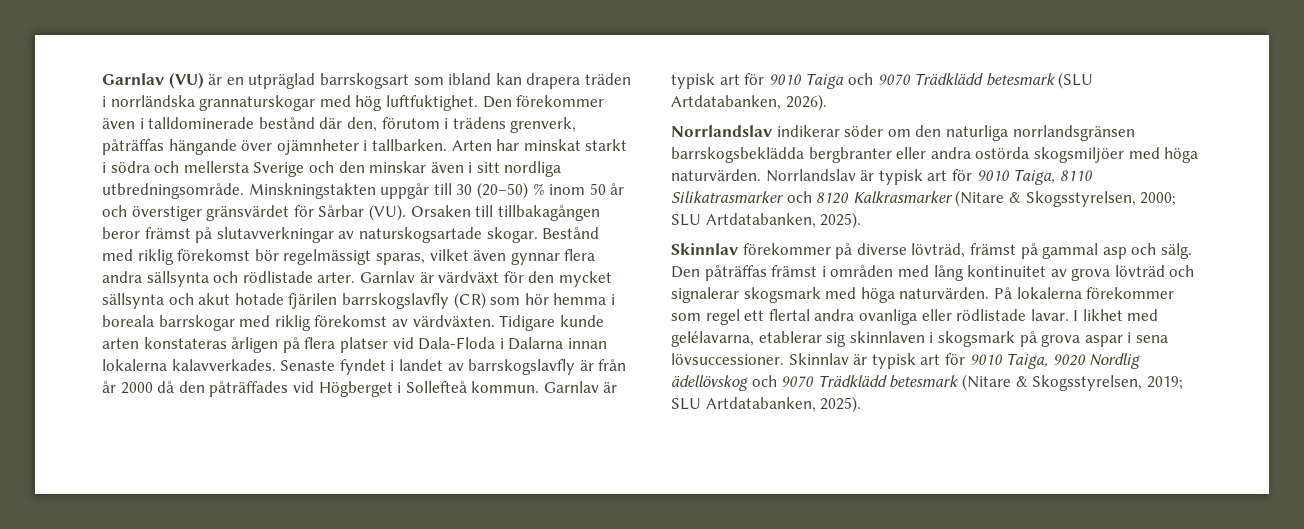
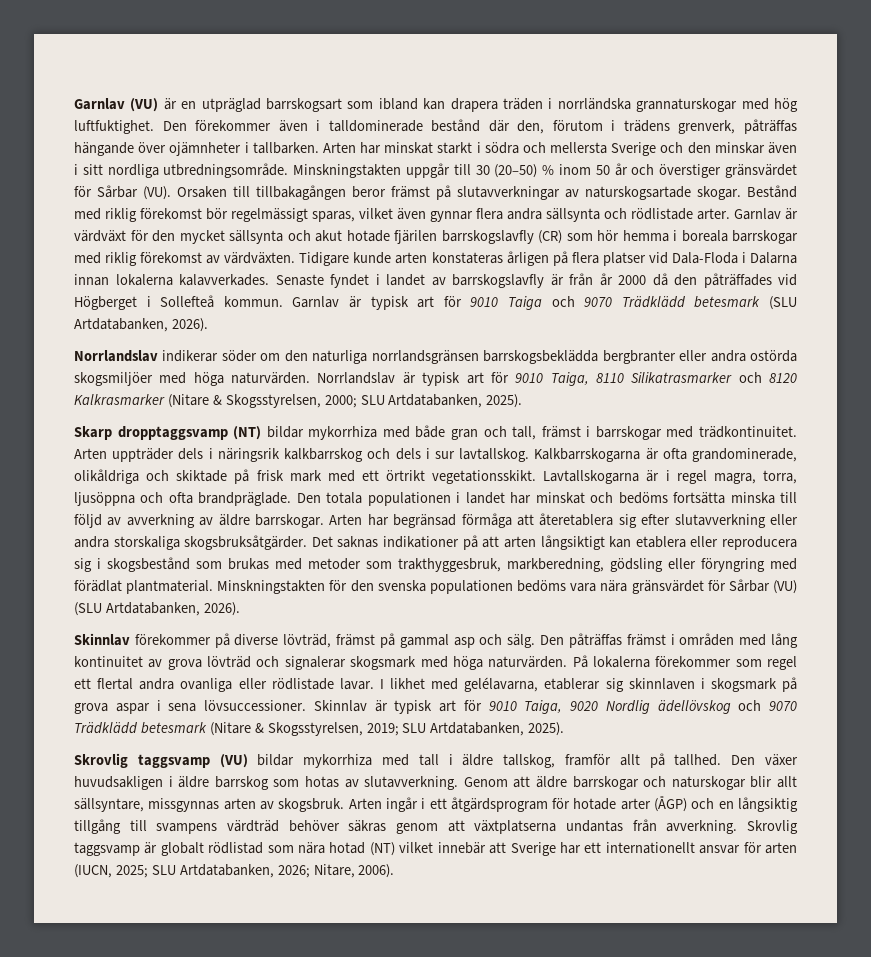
+ Skarp dropptaggsvamp (NT) bildar mykorrhiza med både gran och tall, främst i barrskogar med trädkontinuitet. Arten uppträder dels i näringsrik kalkbarrskog och dels i sur lavtallskog. Kalkbarrskogarna är ofta grandominerade, olikåldriga och skiktade på frisk mark med ett örtrikt vegetationsskikt. Lavtallskogarna är i regel magra, torra, ljusöppna och ofta brandpräglade. Den totala populationen i landet har minskat och bedöms fortsätta minska till följd av avverkning av äldre barrskogar. Arten har begränsad förmåga att återetablera sig efter slutavverkning eller andra storskaliga skogsbruksåtgärder. Det saknas indikationer på att arten långsiktigt kan etablera eller reproducera sig i skogsbestånd som brukas med metoder som trakthyggesbruk, markberedning, gödsling eller föryngring med förädlat plantmaterial. Minskningstakten för den svenska populationen bedöms vara nära gränsvärdet för Sårbar (VU) (SLU Artdatabanken, 2026).
+ Skrovlig taggsvamp (VU) bildar mykorrhiza med tall i äldre tallskog, framför allt på tallhed. Den växer huvudsakligen i äldre barrskog som hotas av slutavverkning. Genom att äldre barrskogar och naturskogar blir allt sällsyntare, missgynnas arten av skogsbruk. Arten ingår i ett åtgärdsprogram för hotade arter (ÅGP) och en långsiktig tillgång till svampens värdträd behöver säkras genom att växtplatserna undantas från avverkning. Skrovlig taggsvamp är globalt rödlistad som nära hotad (NT) vilket innebär att Sverige har ett internationellt ansvar för arten (IUCN, 2025; SLU Artdatabanken, 2026; Nitare, 2006).

